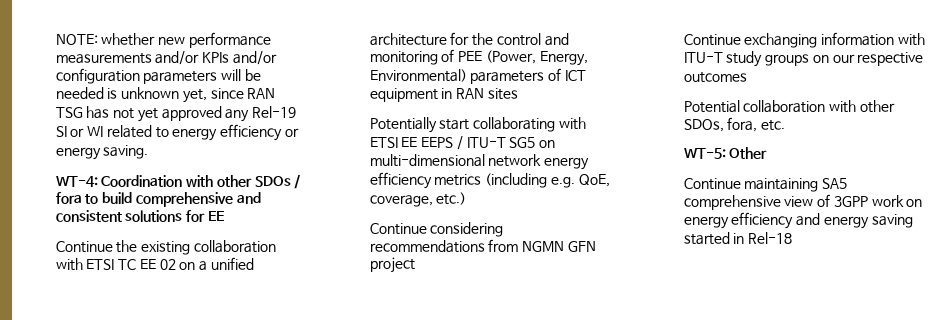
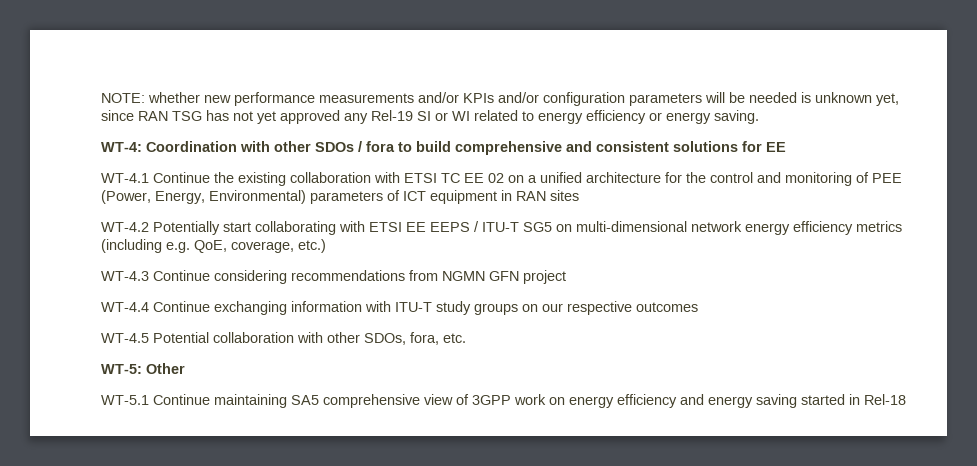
- Continue the existing collaboration with ETSI TC EE 02 on a unified architecture for the control and monitoring of PEE (Power, Energy, Environmental) parameters of ICT equipment in RAN sites
+ WT-4.1 Continue the existing collaboration with ETSI TC EE 02 on a unified architecture for the control and monitoring of PEE (Power, Energy, Environmental) parameters of ICT equipment in RAN sites
- Potentially start collaborating with ETSI EE EEPS / ITU-T SG5 on multi-dimensional network energy efficiency metrics (including e.g. QoE, coverage, etc.)
+ WT-4.2 Potentially start collaborating with ETSI EE EEPS / ITU-T SG5 on multi-dimensional network energy efficiency metrics (including e.g. QoE, coverage, etc.)
- Continue considering recommendations from NGMN GFN project
+ WT-4.3 Continue considering recommendations from NGMN GFN project
- Continue exchanging information with ITU-T study groups on our respective outcomes
+ WT-4.4 Continue exchanging information with ITU-T study groups on our respective outcomes
- Potential collaboration with other SDOs, fora, etc.
+ WT-4.5 Potential collaboration with other SDOs, fora, etc.
- Continue maintaining SA5 comprehensive view of 3GPP work on energy efficiency and energy saving started in Rel-18
+ WT-5.1 Continue maintaining SA5 comprehensive view of 3GPP work on energy efficiency and energy saving started in Rel-18

